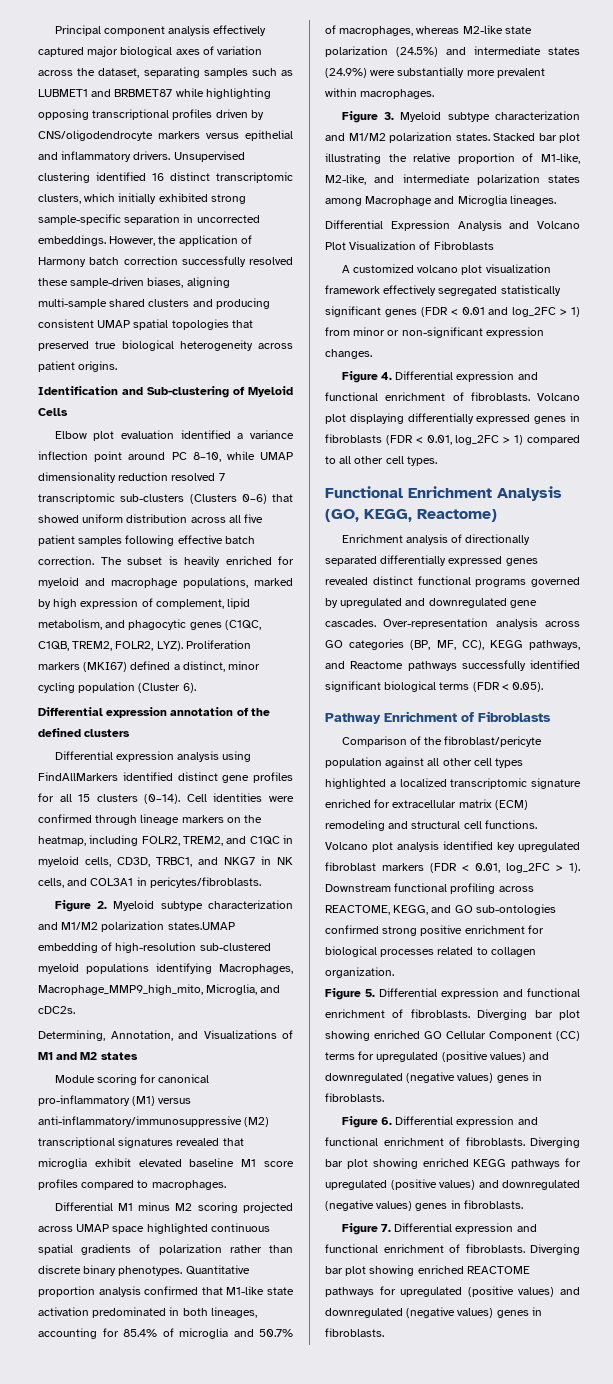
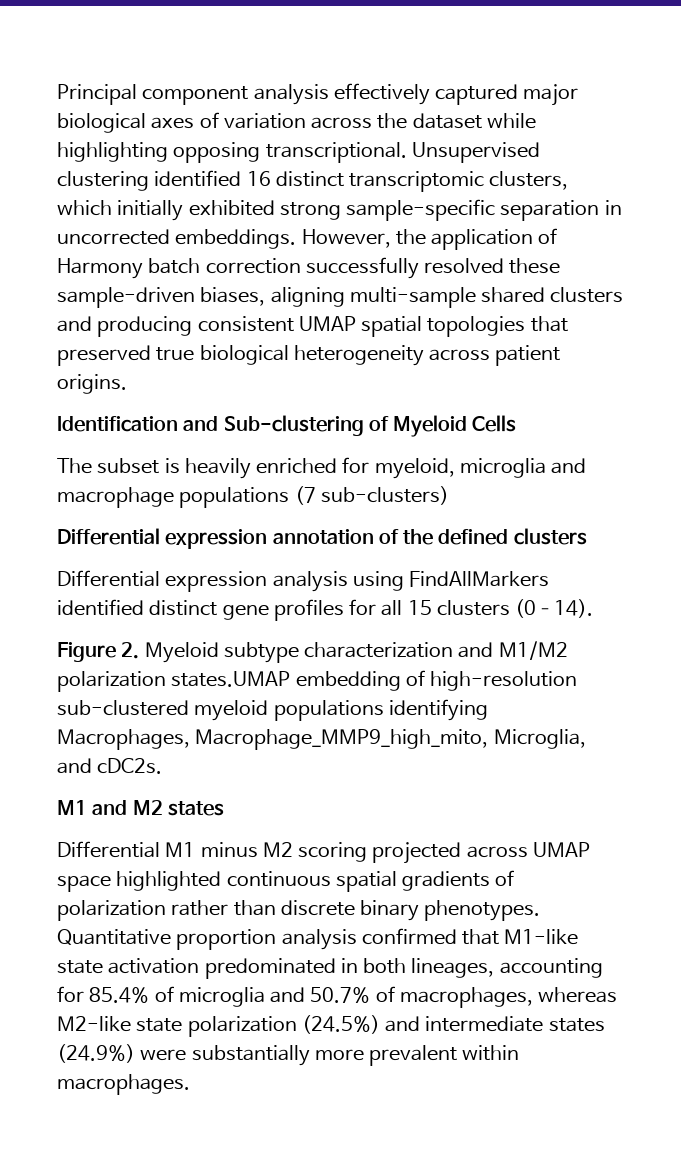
- Principal component analysis effectively captured major biological axes of variation across the dataset, separating samples such as LUBMET1 and BRBMET87 while highlighting opposing transcriptional profiles driven by CNS/oligodendrocyte markers versus epithelial and inflammatory drivers.
+ Principal component analysis effectively captured major biological axes of variation across the dataset while highlighting opposing transcriptional.
- Elbow plot evaluation identified a variance inflection point around PC 8–10, while UMAP dimensionality reduction resolved 7 transcriptomic sub-clusters (Clusters 0–6) that showed uniform distribution across all five patient samples following effective batch correction. The subset is heavily enriched for myeloid and macrophage populations, marked by high expression of complement, lipid metabolism, and phagocytic genes (C1QC, C1QB, TREM2, FOLR2, LYZ). Proliferation markers (MKI67) defined a distinct, minor cycling population (Cluster 6).
+ The subset is heavily enriched for myeloid, microglia and macrophage populations (7 sub-clusters)
- Cell identities were confirmed through lineage markers on the heatmap, including FOLR2, TREM2, and C1QC in myeloid cells, CD3D, TRBC1, and NKG7 in NK cells, and COL3A1 in pericytes/fibroblasts.
- Determining, Annotation, and Visualizations of M1 and M2 states
+ M1 and M2 states
- Module scoring for canonical pro-inflammatory (M1) versus anti-inflammatory/immunosuppressive (M2) transcriptional signatures revealed that microglia exhibit elevated baseline M1 score profiles compared to macrophages.
- Figure 3. Myeloid subtype characterization and M1/M2 polarization states. Stacked bar plot illustrating the relative proportion of M1-like, M2-like, and intermediate polarization states among Macrophage and Microglia lineages.
- Differential Expression Analysis and Volcano Plot Visualization of Fibroblasts
- A customized volcano plot visualization framework effectively segregated statistically significant genes (FDR < 0.01 and log_2FC > 1) from minor or non-significant expression changes.
- Figure 4. Differential expression and functional enrichment of fibroblasts. Volcano plot displaying differentially expressed genes in fibroblasts (FDR < 0.01, log_2FC > 1) compared to all other cell types.
- Functional Enrichment Analysis (GO, KEGG, Reactome)
- Enrichment analysis of directionally separated differentially expressed genes revealed distinct functional programs governed by upregulated and downregulated gene cascades. Over-representation analysis across GO categories (BP, MF, CC), KEGG pathways, and Reactome pathways successfully identified significant biological terms (FDR < 0.05).
- Pathway Enrichment of Fibroblasts
- Comparison of the fibroblast/pericyte population against all other cell types highlighted a localized transcriptomic signature enriched for extracellular matrix (ECM) remodeling and structural cell functions. Volcano plot analysis identified key upregulated fibroblast markers (FDR < 0.01, log_2FC > 1). Downstream functional profiling across REACTOME, KEGG, and GO sub-ontologies confirmed strong positive enrichment for biological processes related to collagen organization.
- Figure 5. Differential expression and functional enrichment of fibroblasts. Diverging bar plot showing enriched GO Cellular Component (CC) terms for upregulated (positive values) and downregulated (negative values) genes in fibroblasts.
- Figure 6. Differential expression and functional enrichment of fibroblasts. Diverging bar plot showing enriched KEGG pathways for upregulated (positive values) and downregulated (negative values) genes in fibroblasts.
- Figure 7. Differential expression and functional enrichment of fibroblasts. Diverging bar plot showing enriched REACTOME pathways for upregulated (positive values) and downregulated (negative values) genes in fibroblasts.

